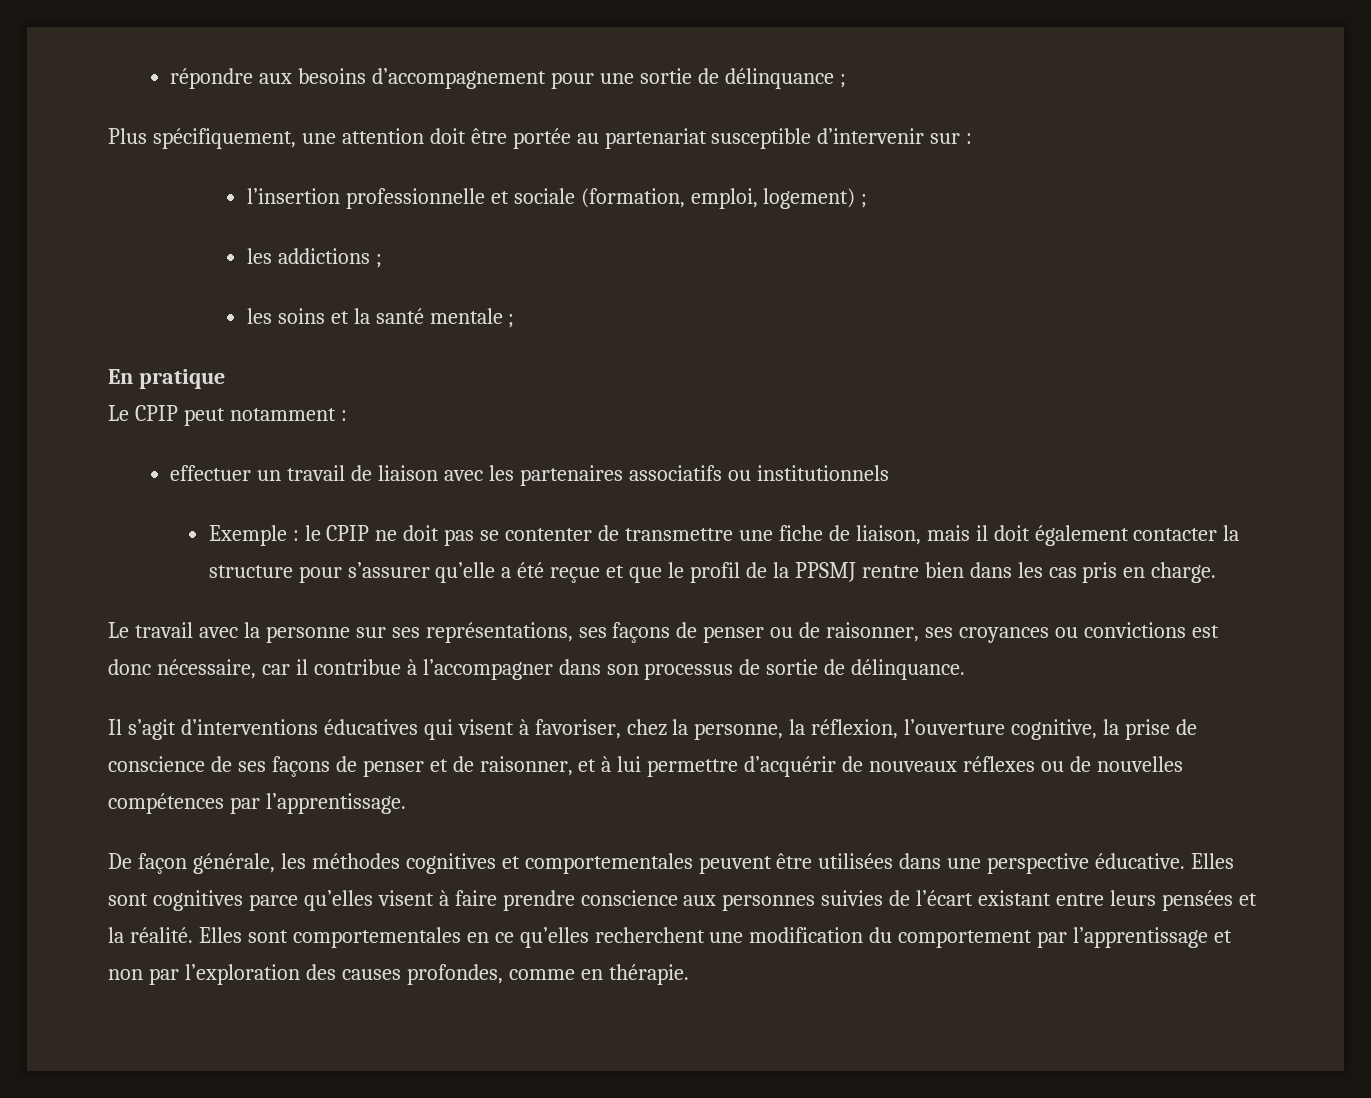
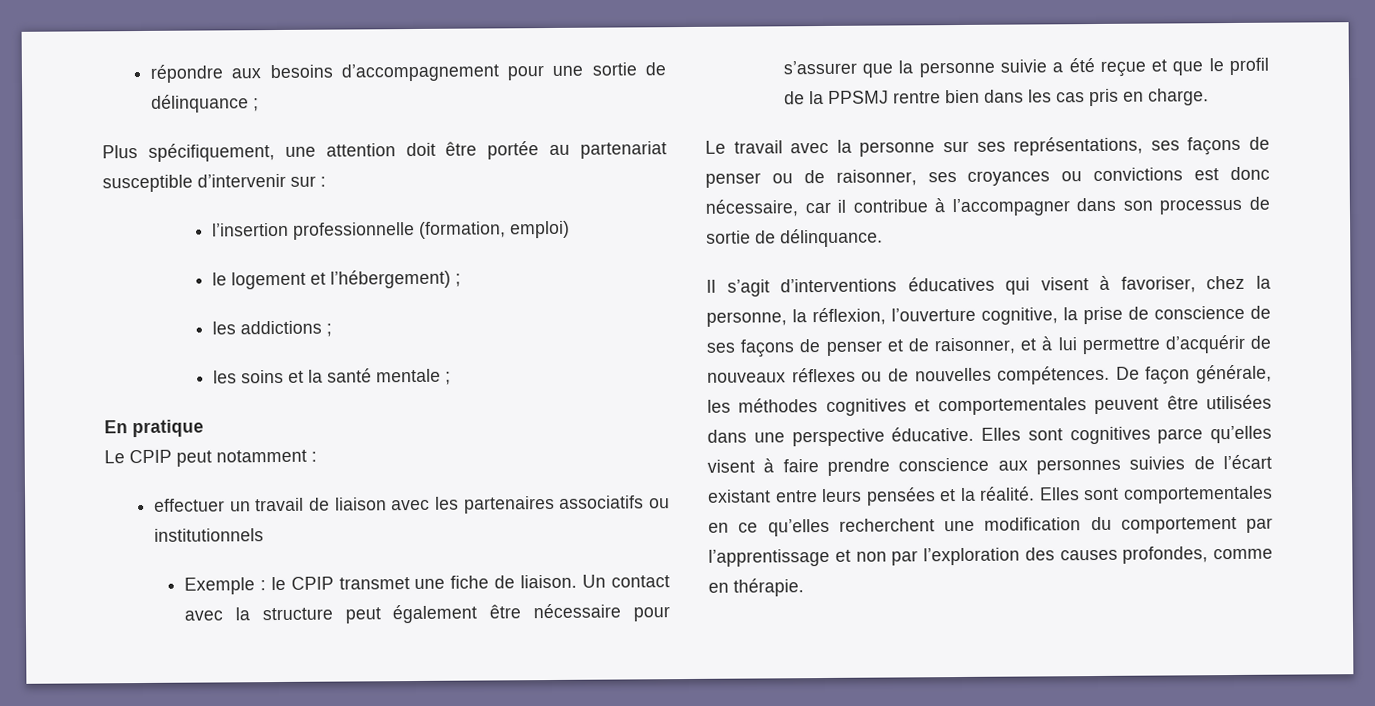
- l’insertion professionnelle et sociale (formation, emploi, logement) ;
+ l’insertion professionnelle (formation, emploi)
+ le logement et l’hébergement) ;
- Exemple : le CPIP ne doit pas se contenter de transmettre une fiche de liaison, mais il doit également contacter la structure pour s’assurer qu’elle a été reçue et que le profil de la PPSMJ rentre bien dans les cas pris en charge.
+ Exemple : le CPIP transmet une fiche de liaison. Un contact avec la structure peut également être nécessaire pour s’assurer que la personne suivie a été reçue et que le profil de la PPSMJ rentre bien dans les cas pris en charge.
- Il s’agit d’interventions éducatives qui visent à favoriser, chez la personne, la réflexion, l’ouverture cognitive, la prise de conscience de ses façons de penser et de raisonner, et à lui permettre d’acquérir de nouveaux réflexes ou de nouvelles compétences par l’apprentissage.
- De façon générale, les méthodes cognitives et comportementales peuvent être utilisées dans une perspective éducative.
+ Il s’agit d’interventions éducatives qui visent à favoriser, chez la personne, la réflexion, l’ouverture cognitive, la prise de conscience de ses façons de penser et de raisonner, et à lui permettre d’acquérir de nouveaux réflexes ou de nouvelles compétences. De façon générale, les méthodes cognitives et comportementales peuvent être utilisées dans une perspective éducative.

